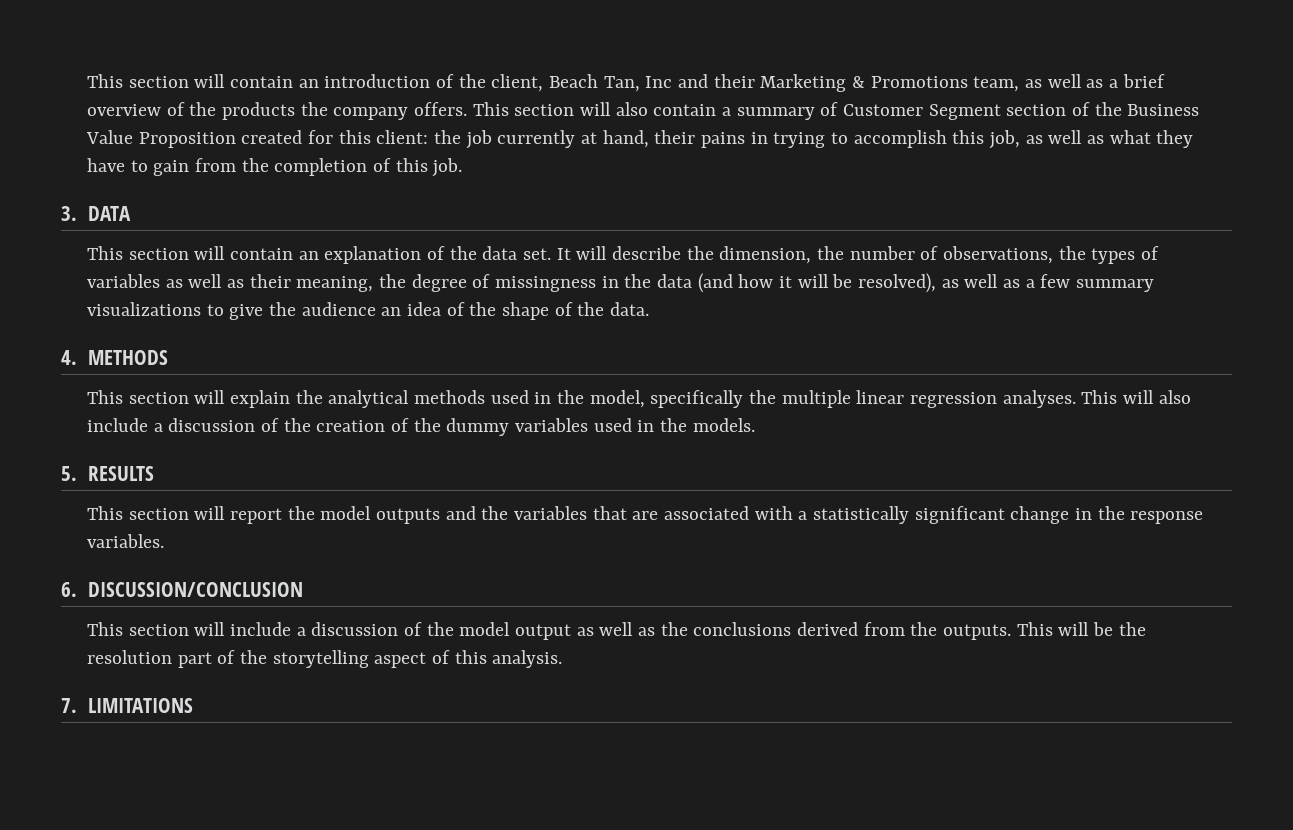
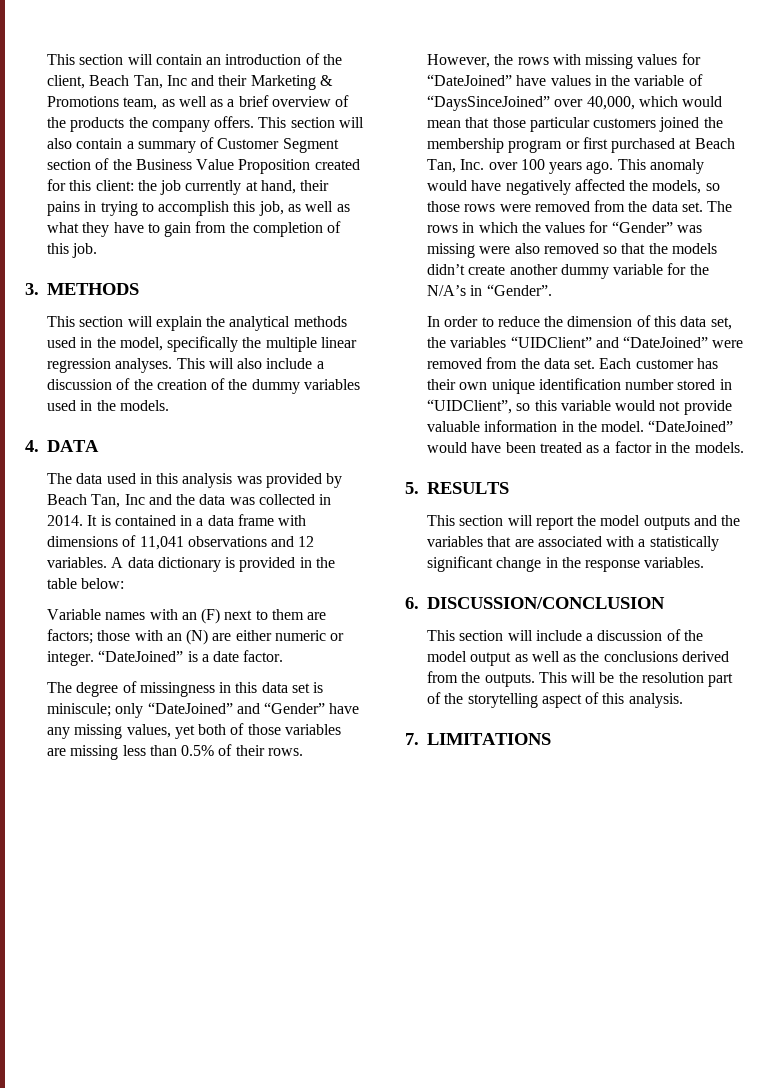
- 3. DATA
- This section will contain an explanation of the data set. It will describe the dimension, the number of observations, the types of variables as well as their meaning, the degree of missingness in the data (and how it will be resolved), as well as a few summary visualizations to give the audience an idea of the shape of the data.
- 4. METHODS
+ 3. METHODS
+ 4. DATA
+ The data used in this analysis was provided by Beach Tan, Inc and the data was collected in 2014. It is contained in a data frame with dimensions of 11,041 observations and 12 variables. A data dictionary is provided in the table below:
+ Variable names with an (F) next to them are factors; those with an (N) are either numeric or integer. “DateJoined” is a date factor.
+ The degree of missingness in this data set is miniscule; only “DateJoined” and “Gender” have any missing values, yet both of those variables are missing less than 0.5% of their rows. However, the rows with missing values for “DateJoined” have values in the variable of “DaysSinceJoined” over 40,000, which would mean that those particular customers joined the membership program or first purchased at Beach Tan, Inc. over 100 years ago. This anomaly would have negatively affected the models, so those rows were removed from the data set. The rows in which the values for “Gender” was missing were also removed so that the models didn’t create another dummy variable for the N/A’s in “Gender”.
+ In order to reduce the dimension of this data set, the variables “UIDClient” and “DateJoined” were removed from the data set. Each customer has their own unique identification number stored in “UIDClient”, so this variable would not provide valuable information in the model. “DateJoined” would have been treated as a factor in the models.

